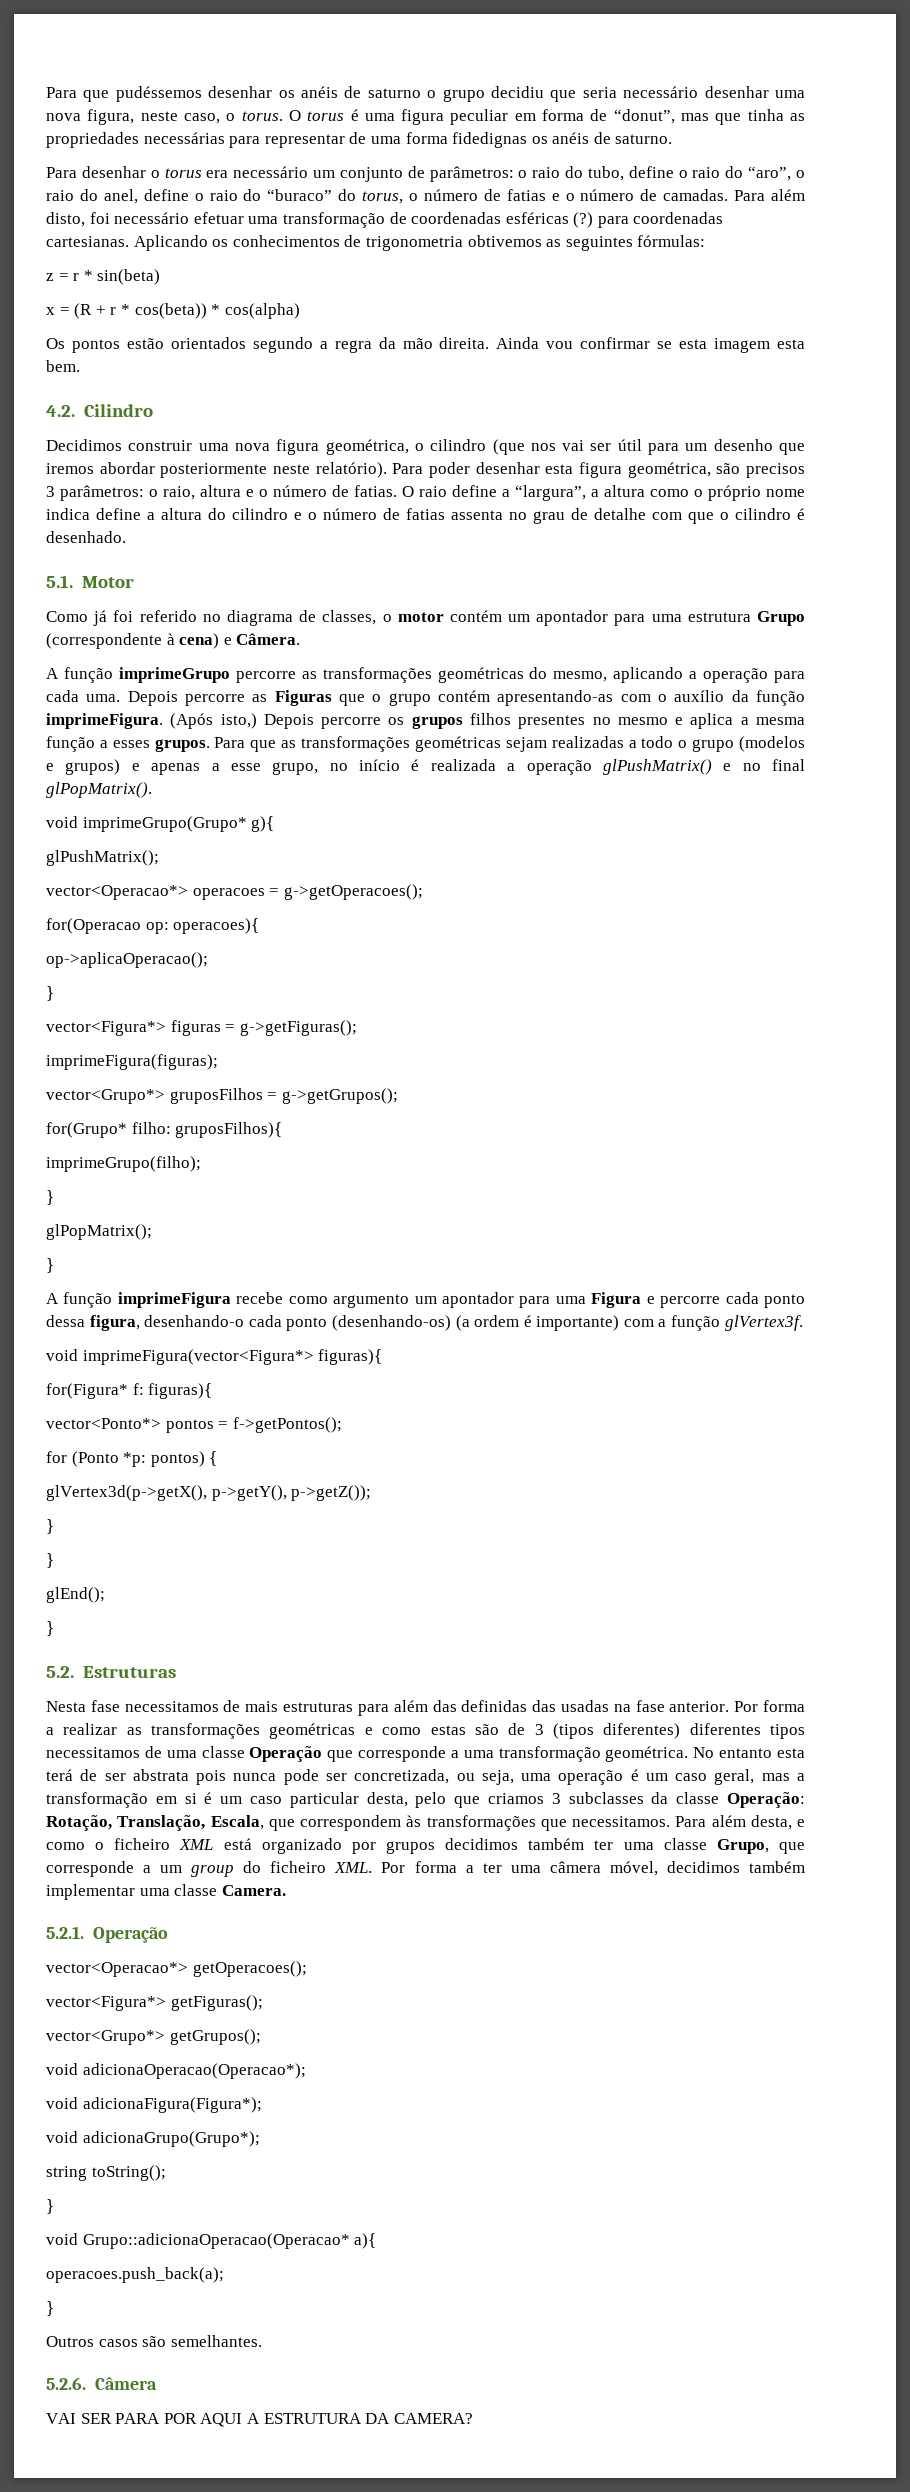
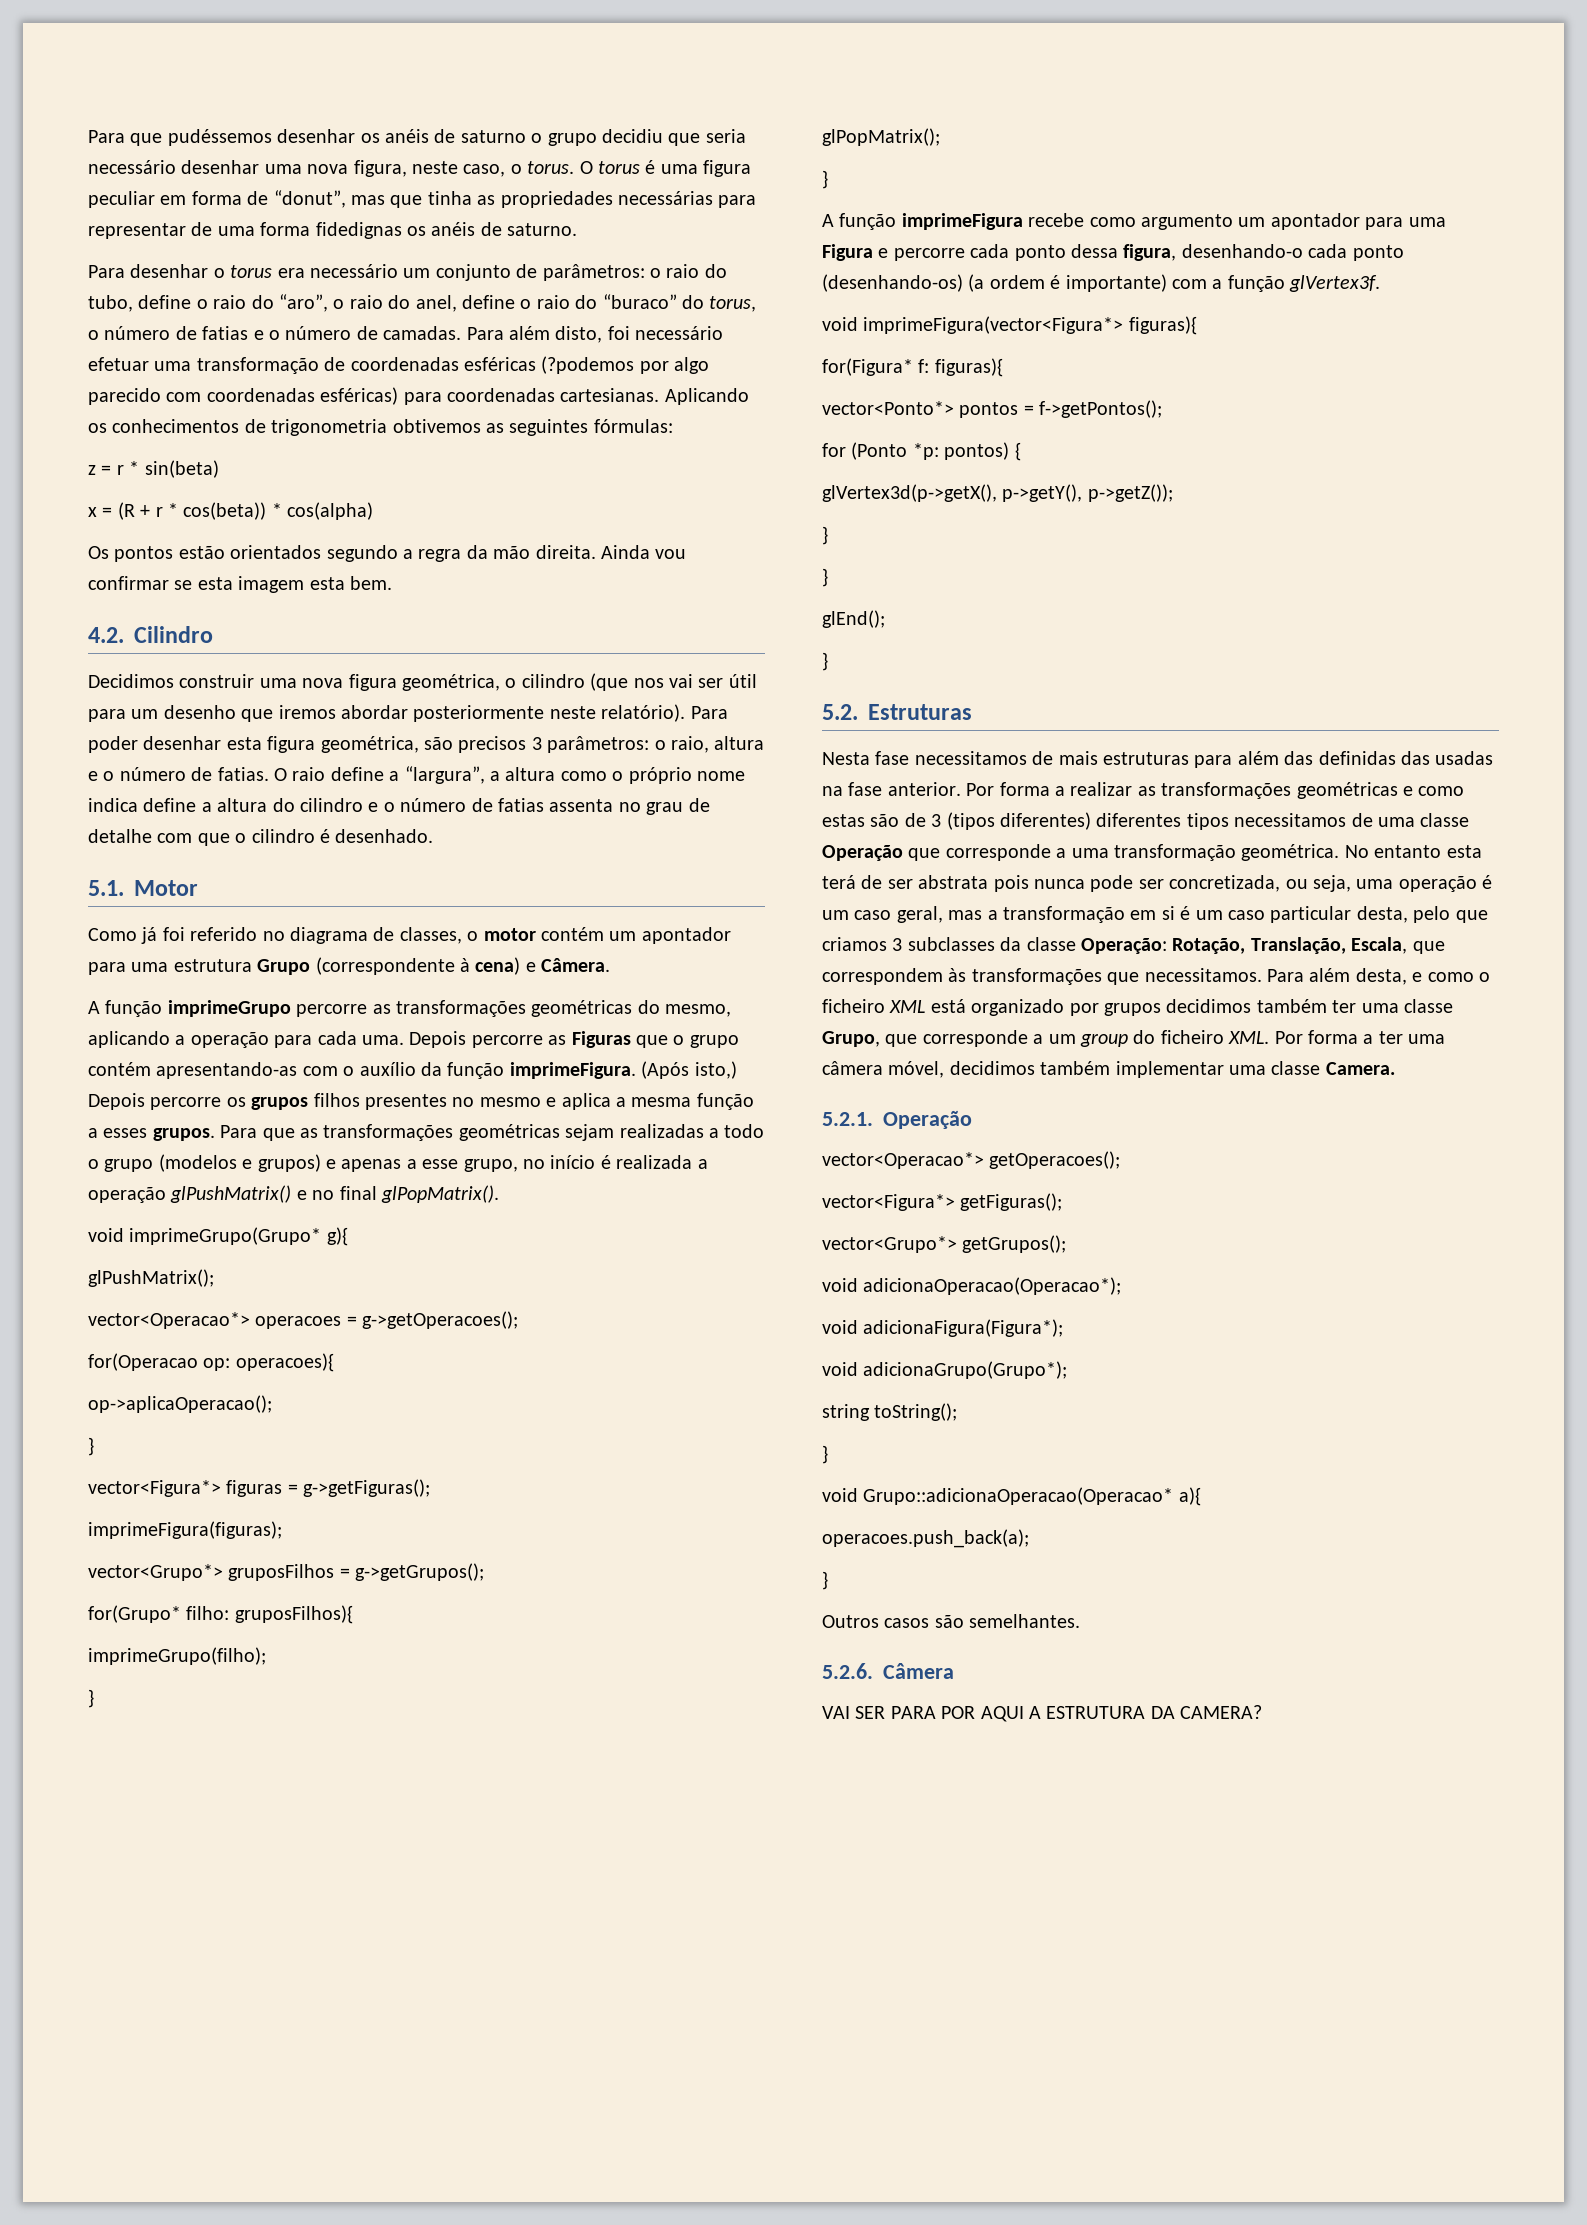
- Para além disto, foi necessário efetuar uma transformação de coordenadas esféricas (?) para coordenadas cartesianas.
+ Para além disto, foi necessário efetuar uma transformação de coordenadas esféricas (?podemos por algo parecido com coordenadas esféricas) para coordenadas cartesianas.

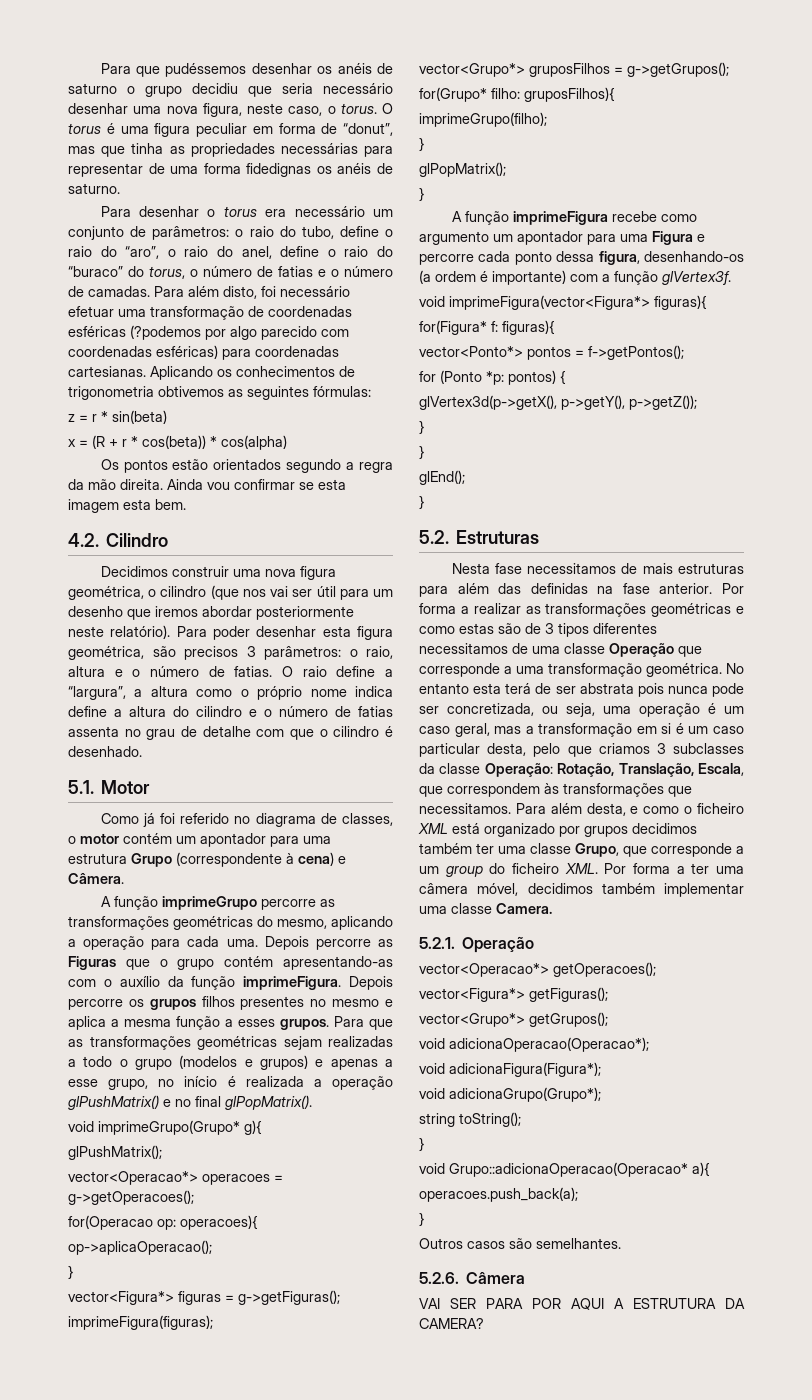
- (Após isto,) Depois percorre os grupos filhos presentes no mesmo e aplica a mesma função a esses grupos.
+ Depois percorre os grupos filhos presentes no mesmo e aplica a mesma função a esses grupos.
- A função imprimeFigura recebe como argumento um apontador para uma Figura e percorre cada ponto dessa figura, desenhando-o cada ponto (desenhando-os) (a ordem é importante) com a função glVertex3f.
+ A função imprimeFigura recebe como argumento um apontador para uma Figura e percorre cada ponto dessa figura, desenhando-os (a ordem é importante) com a função glVertex3f.
- Nesta fase necessitamos de mais estruturas para além das definidas das usadas na fase anterior.
+ Nesta fase necessitamos de mais estruturas para além das definidas na fase anterior.
- Por forma a realizar as transformações geométricas e como estas são de 3 (tipos diferentes) diferentes tipos necessitamos de uma classe Operação que corresponde a uma transformação geométrica.
+ Por forma a realizar as transformações geométricas e como estas são de 3 tipos diferentes necessitamos de uma classe Operação que corresponde a uma transformação geométrica.

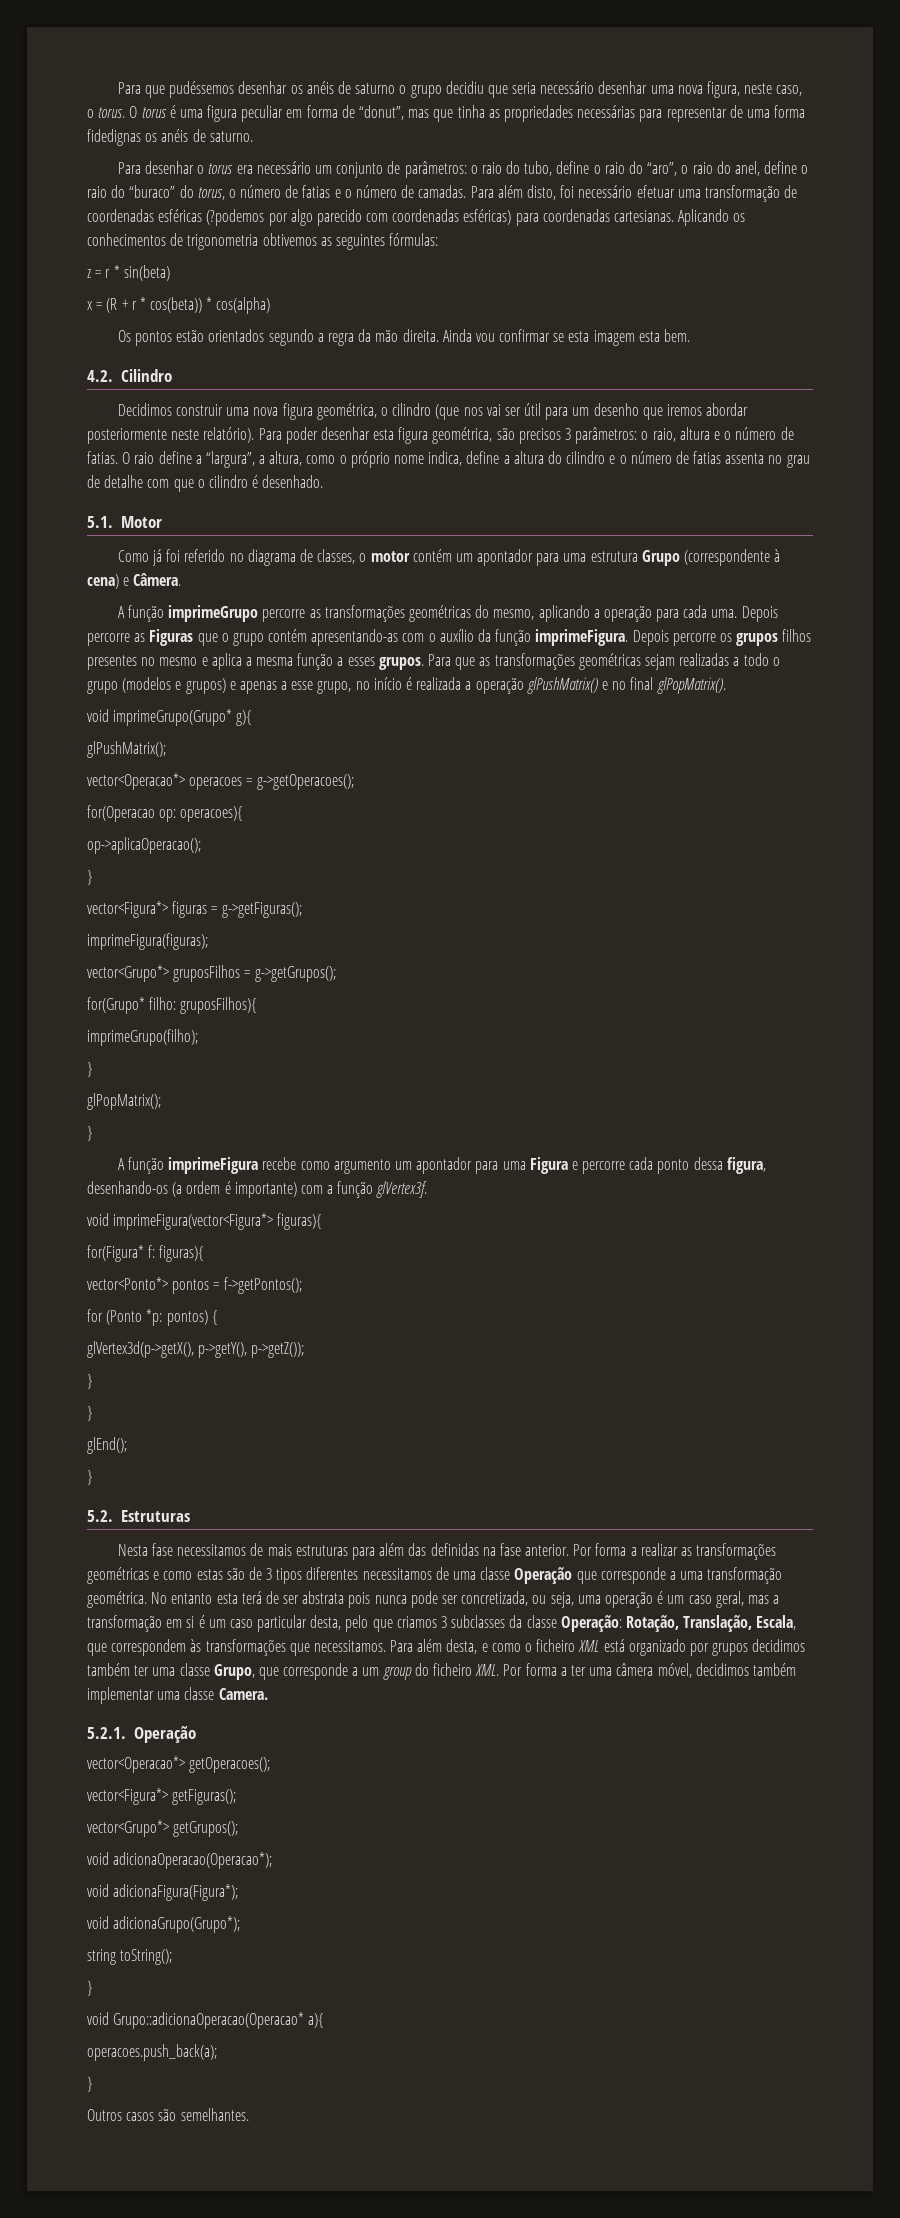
- O raio define a “largura”, a altura como o próprio nome indica define a altura do cilindro e o número de fatias assenta no grau de detalhe com que o cilindro é desenhado.
+ O raio define a “largura”, a altura, como o próprio nome indica, define a altura do cilindro e o número de fatias assenta no grau de detalhe com que o cilindro é desenhado.
- 5.2.6. Câmera
- VAI SER PARA POR AQUI A ESTRUTURA DA CAMERA?

